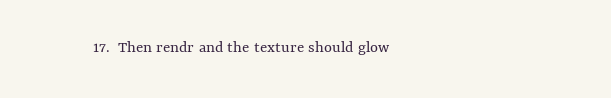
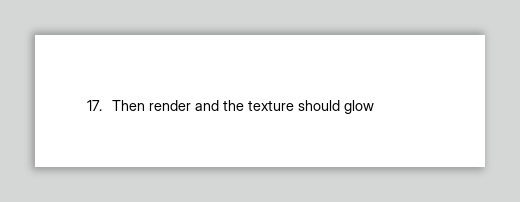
- 17. Then rendr and the texture should glow
+ 17. Then render and the texture should glow

